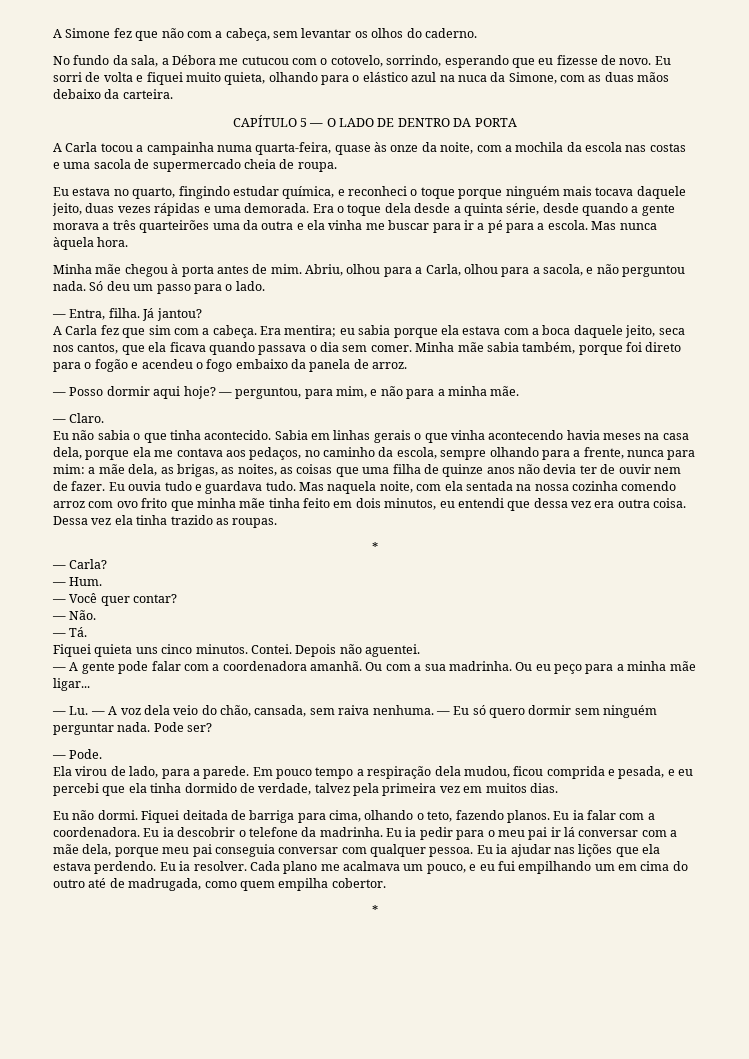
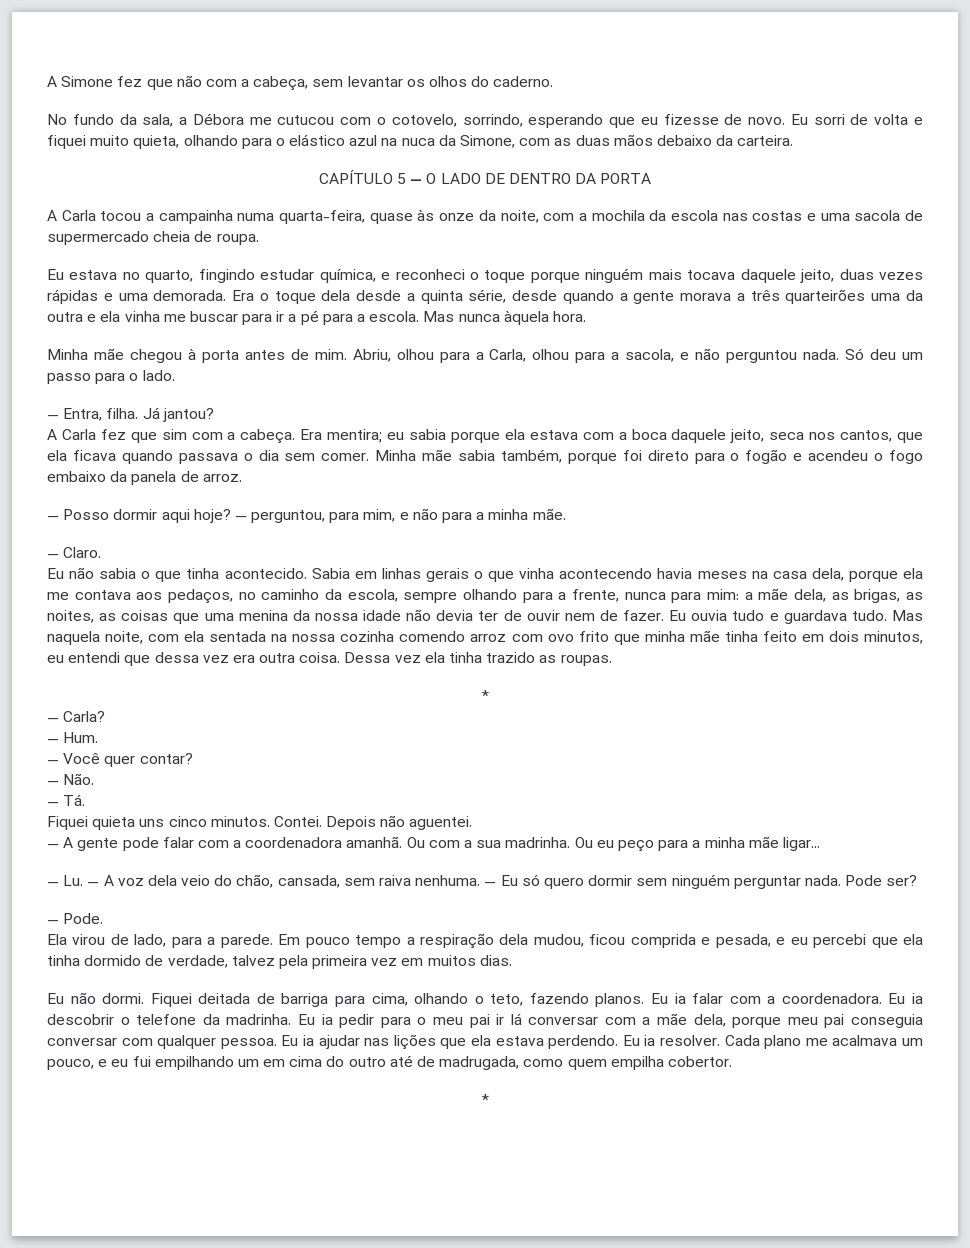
- Sabia em linhas gerais o que vinha acontecendo havia meses na casa dela, porque ela me contava aos pedaços, no caminho da escola, sempre olhando para a frente, nunca para mim: a mãe dela, as brigas, as noites, as coisas que uma filha de quinze anos não devia ter de ouvir nem de fazer.
+ Sabia em linhas gerais o que vinha acontecendo havia meses na casa dela, porque ela me contava aos pedaços, no caminho da escola, sempre olhando para a frente, nunca para mim: a mãe dela, as brigas, as noites, as coisas que uma menina da nossa idade não devia ter de ouvir nem de fazer.

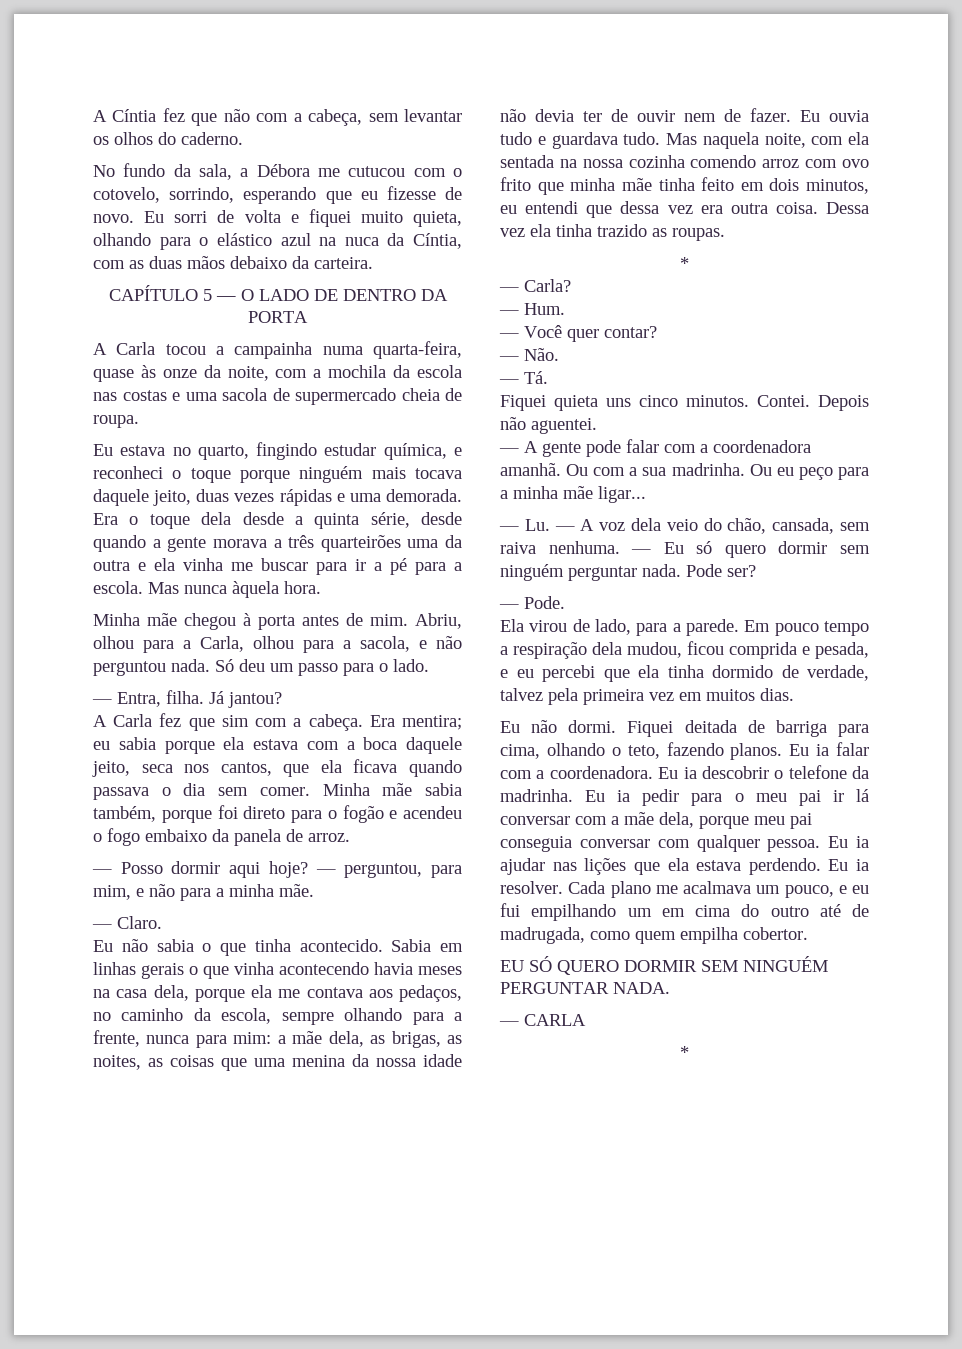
- A Simone fez que não com a cabeça, sem levantar os olhos do caderno.
+ A Cíntia fez que não com a cabeça, sem levantar os olhos do caderno.
- Eu sorri de volta e fiquei muito quieta, olhando para o elástico azul na nuca da Simone, com as duas mãos debaixo da carteira.
+ Eu sorri de volta e fiquei muito quieta, olhando para o elástico azul na nuca da Cíntia, com as duas mãos debaixo da carteira.
+ EU SÓ QUERO DORMIR SEM NINGUÉM PERGUNTAR NADA.
+ — CARLA

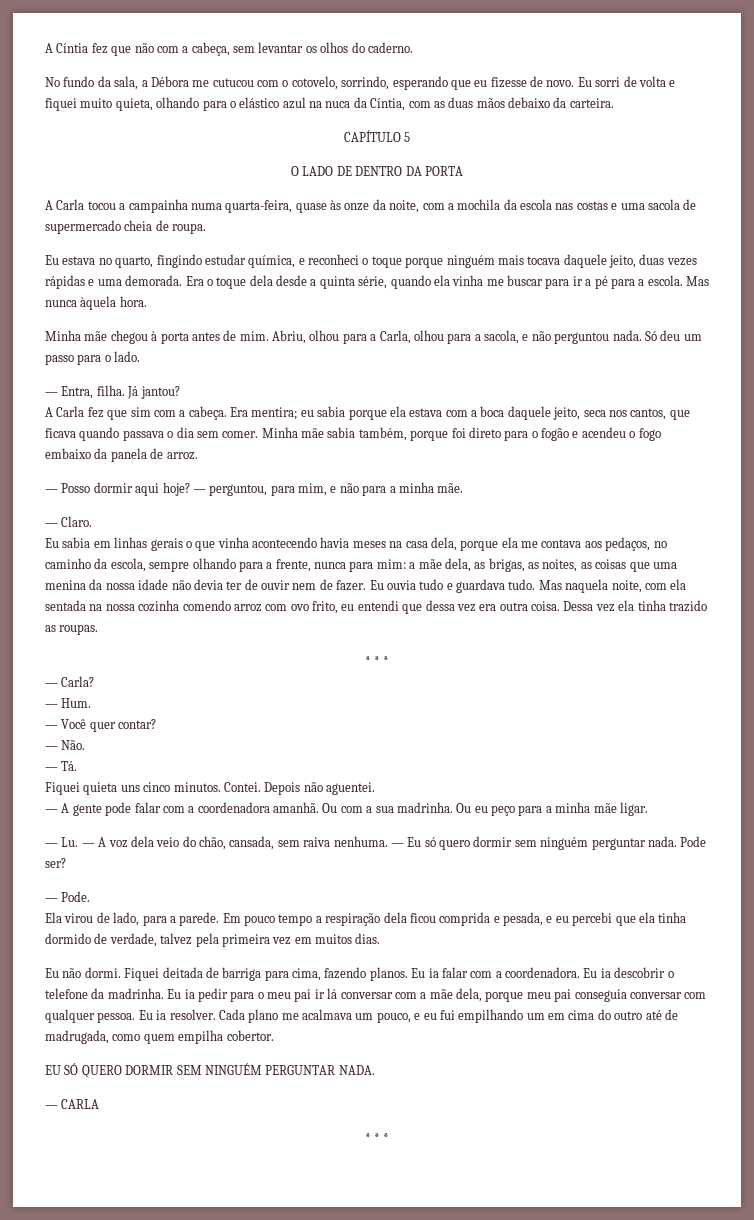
- CAPÍTULO 5 — O LADO DE DENTRO DA PORTA
+ CAPÍTULO 5
+ O LADO DE DENTRO DA PORTA
- Era o toque dela desde a quinta série, desde quando a gente morava a três quarteirões uma da outra e ela vinha me buscar para ir a pé para a escola.
+ Era o toque dela desde a quinta série, quando ela vinha me buscar para ir a pé para a escola.
- Era mentira; eu sabia porque ela estava com a boca daquele jeito, seca nos cantos, que ela ficava quando passava o dia sem comer.
+ Era mentira; eu sabia porque ela estava com a boca daquele jeito, seca nos cantos, que ficava quando passava o dia sem comer.
- Eu não sabia o que tinha acontecido. Sabia em linhas gerais o que vinha acontecendo havia meses na casa dela, porque ela me contava aos pedaços, no caminho da escola, sempre olhando para a frente, nunca para mim: a mãe dela, as brigas, as noites, as coisas que uma menina da nossa idade não devia ter de ouvir nem de fazer.
+ Eu sabia em linhas gerais o que vinha acontecendo havia meses na casa dela, porque ela me contava aos pedaços, no caminho da escola, sempre olhando para a frente, nunca para mim: a mãe dela, as brigas, as noites, as coisas que uma menina da nossa idade não devia ter de ouvir nem de fazer.
- Mas naquela noite, com ela sentada na nossa cozinha comendo arroz com ovo frito que minha mãe tinha feito em dois minutos, eu entendi que dessa vez era outra coisa.
+ Mas naquela noite, com ela sentada na nossa cozinha comendo arroz com ovo frito, eu entendi que dessa vez era outra coisa.
  Dessa vez ela tinha trazido as roupas.
- *
+ * * *
- Ou eu peço para a minha mãe ligar...
+ Ou eu peço para a minha mãe ligar.
- Em pouco tempo a respiração dela mudou, ficou comprida e pesada, e eu percebi que ela tinha dormido de verdade, talvez pela primeira vez em muitos dias.
+ Em pouco tempo a respiração dela ficou comprida e pesada, e eu percebi que ela tinha dormido de verdade, talvez pela primeira vez em muitos dias.
- Fiquei deitada de barriga para cima, olhando o teto, fazendo planos.
+ Fiquei deitada de barriga para cima, fazendo planos.
- Eu ia ajudar nas lições que ela estava perdendo. Eu ia resolver.
+ Eu ia resolver.
  — CARLA
- *
+ * * *

